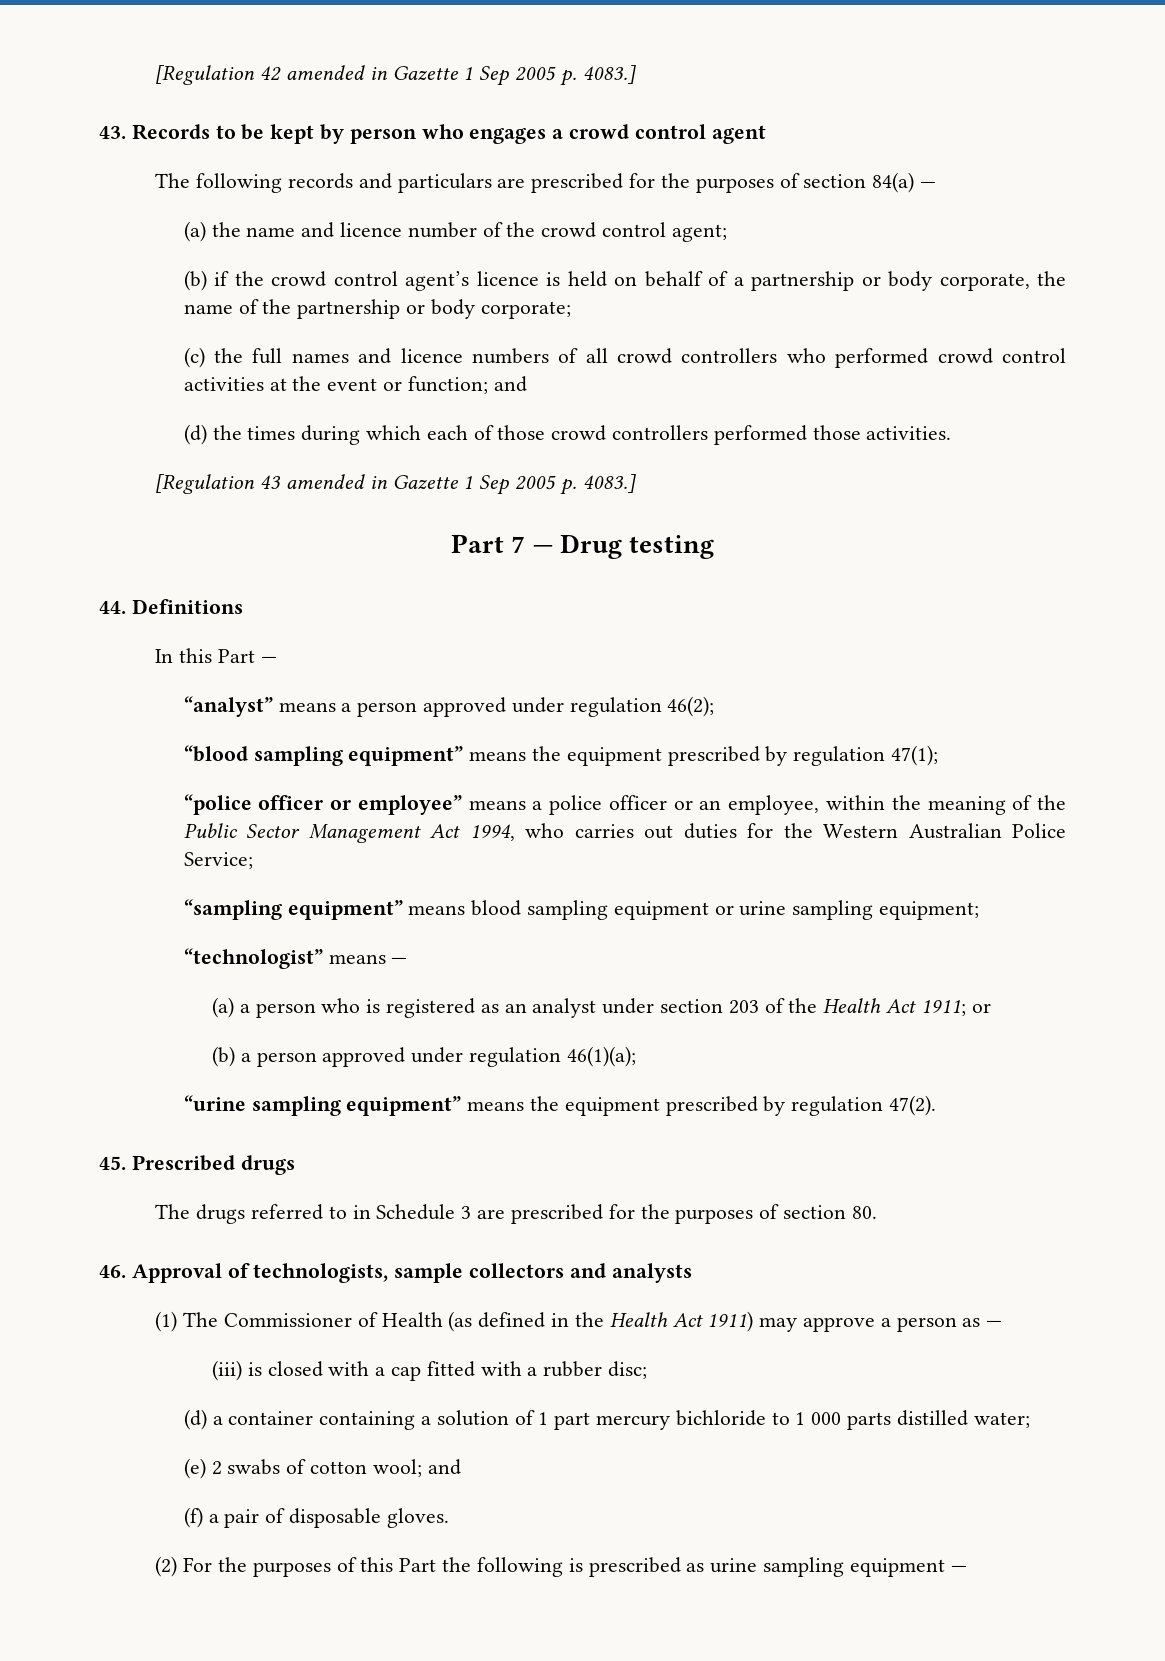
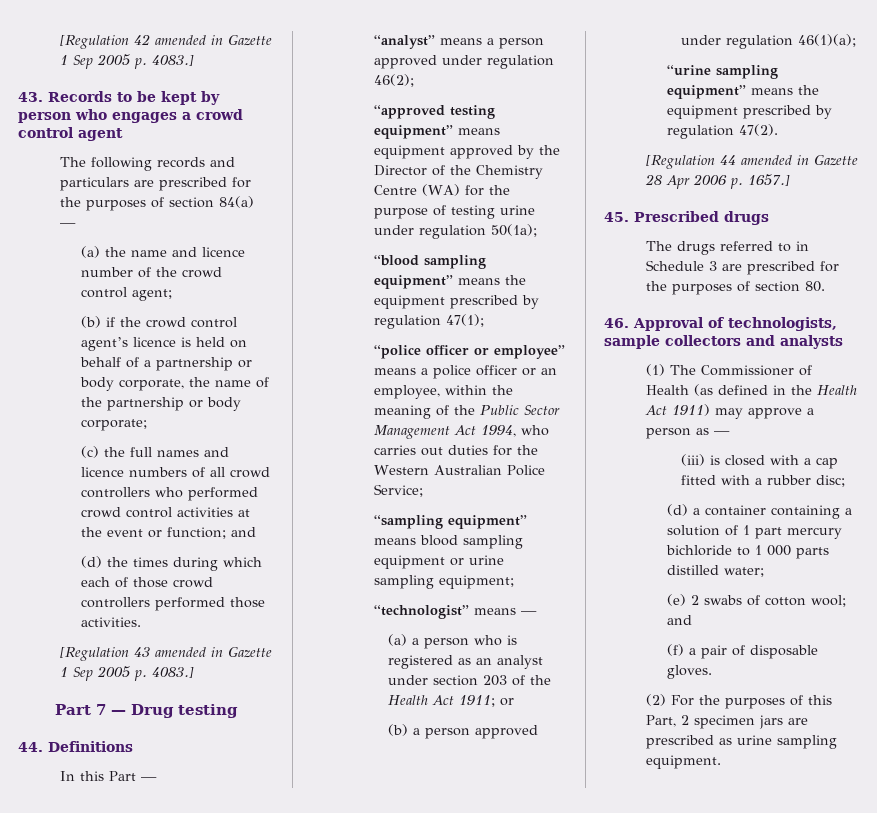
+ “approved testing equipment” means equipment approved by the Director of the Chemistry Centre (WA) for the purpose of testing urine under regulation 50(1a);
+ [Regulation 44 amended in Gazette 28 Apr 2006 p. 1657.]
- (2) For the purposes of this Part the following is prescribed as urine sampling equipment —
+ (2) For the purposes of this Part, 2 specimen jars are prescribed as urine sampling equipment.

